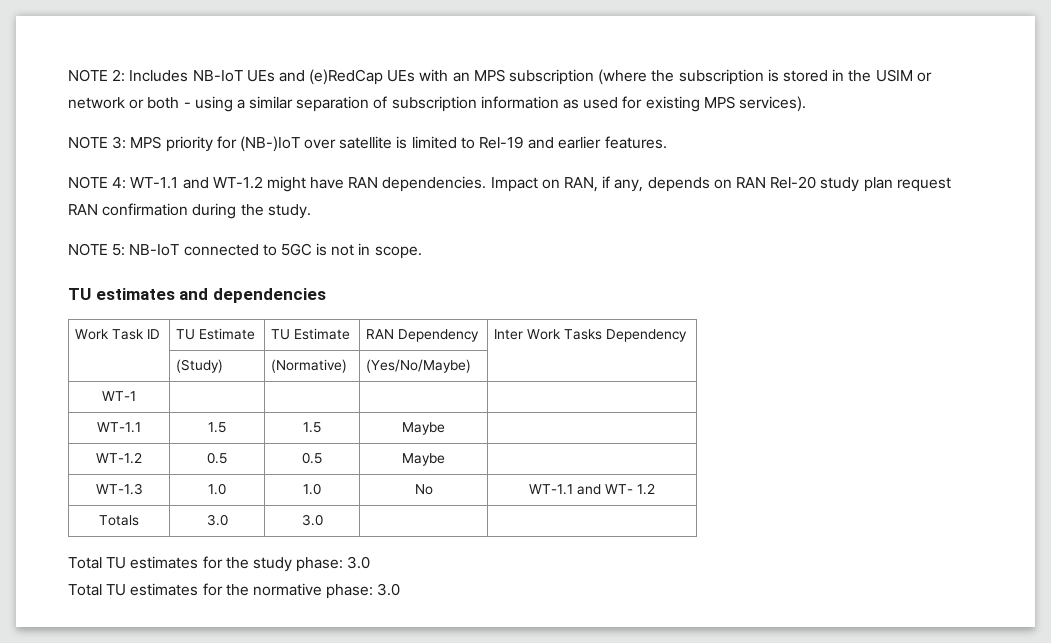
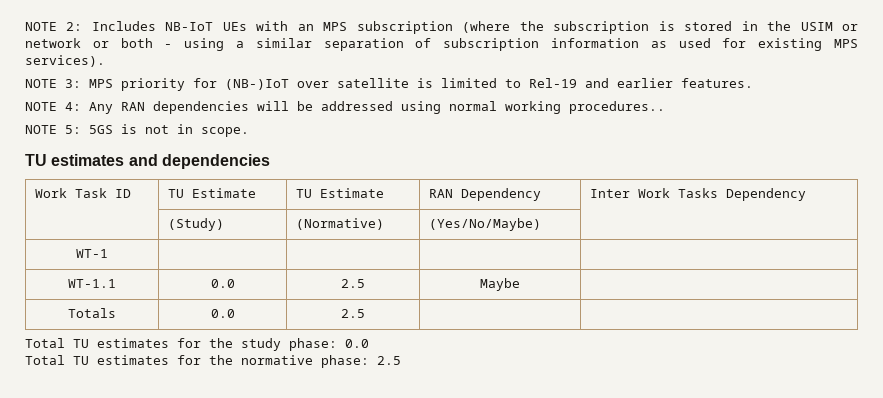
- NOTE 2: Includes NB-IoT UEs and (e)RedCap UEs with an MPS subscription (where the subscription is stored in the USIM or network or both - using a similar separation of subscription information as used for existing MPS services).
+ NOTE 2: Includes NB-IoT UEs with an MPS subscription (where the subscription is stored in the USIM or network or both - using a similar separation of subscription information as used for existing MPS services).
- NOTE 4: WT-1.1 and WT-1.2 might have RAN dependencies. Impact on RAN, if any, depends on RAN Rel-20 study plan request RAN confirmation during the study.
- NOTE 5: NB-IoT connected to 5GC is not in scope.
+ NOTE 4: Any RAN dependencies will be addressed using normal working procedures..
+ NOTE 5: 5GS is not in scope.
- WT-1.1 | 1.5 | 1.5 | Maybe |
- WT-1.2 | 0.5 | 0.5 | Maybe |
- WT-1.3 | 1.0 | 1.0 | No | WT-1.1 and WT- 1.2
+ WT-1.1 | 0.0 | 2.5 | Maybe |
- Totals | 3.0 | 3.0 | |
+ Totals | 0.0 | 2.5 | |
- Total TU estimates for the study phase: 3.0
+ Total TU estimates for the study phase: 0.0
- Total TU estimates for the normative phase: 3.0
+ Total TU estimates for the normative phase: 2.5

